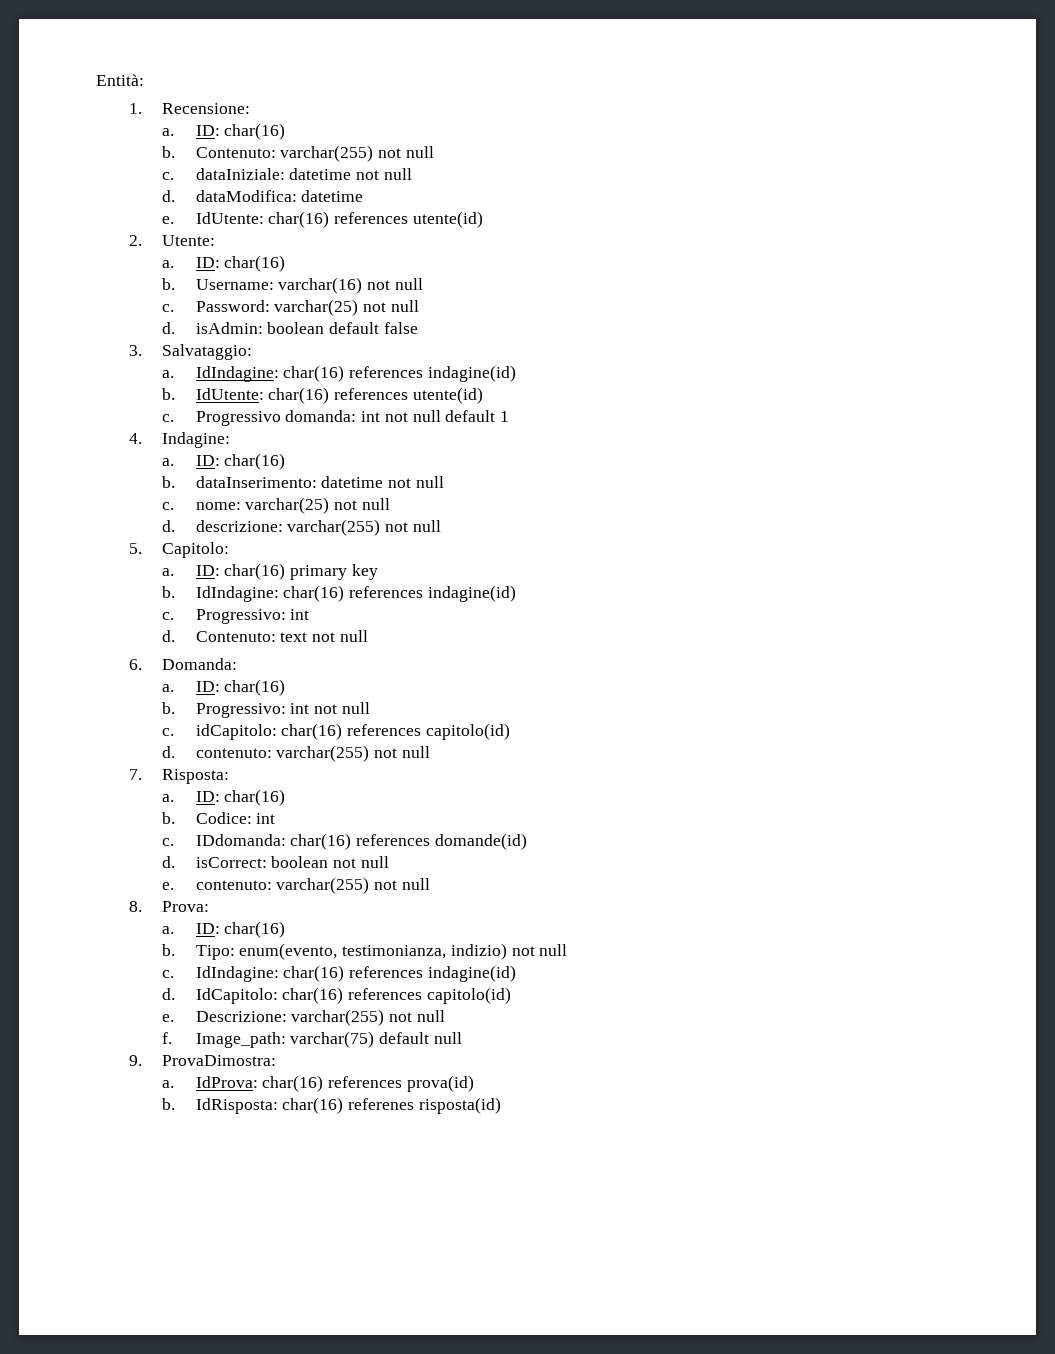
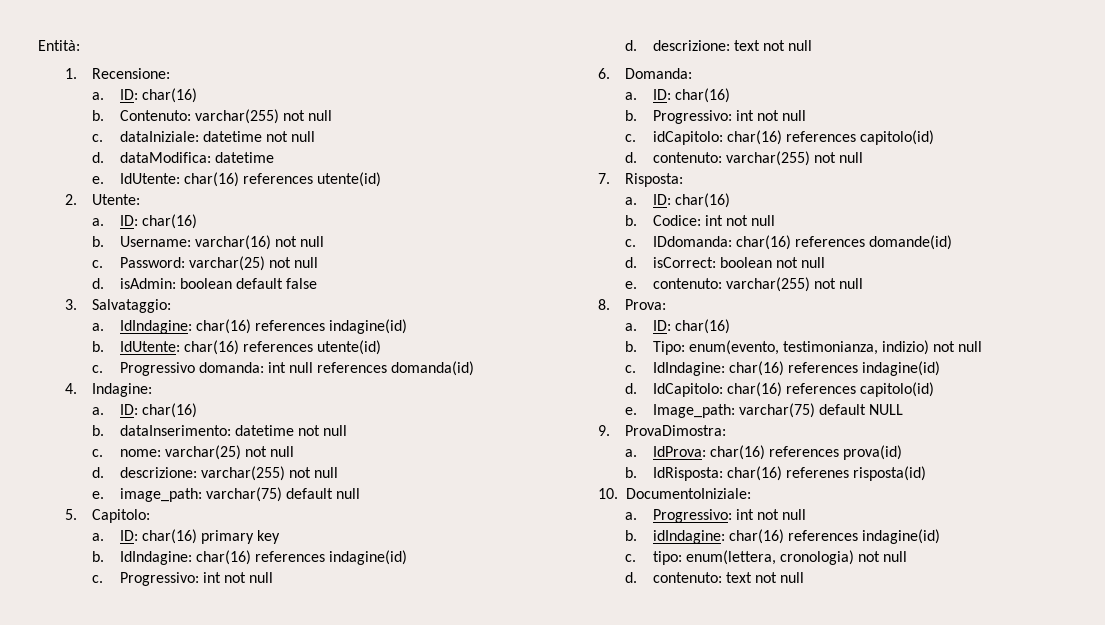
- Progressivo domanda: int not null default 1
+ Progressivo domanda: int null references domanda(id)
+ e. image_path: varchar(75) default null
- c. Progressivo: int
- d. Contenuto: text not null
+ c. Progressivo: int not null
+ d. descrizione: text not null
- Codice: int
+ Codice: int not null
- Descrizione: varchar(255) not null
- f.
- Image_path: varchar(75) default null
+ Image_path: varchar(75) default NULL
+ 10. DocumentoIniziale:
+ a. Progressivo: int not null
+ b. idIndagine: char(16) references indagine(id)
+ c. tipo: enum(lettera, cronologia) not null
+ d. contenuto: text not null

